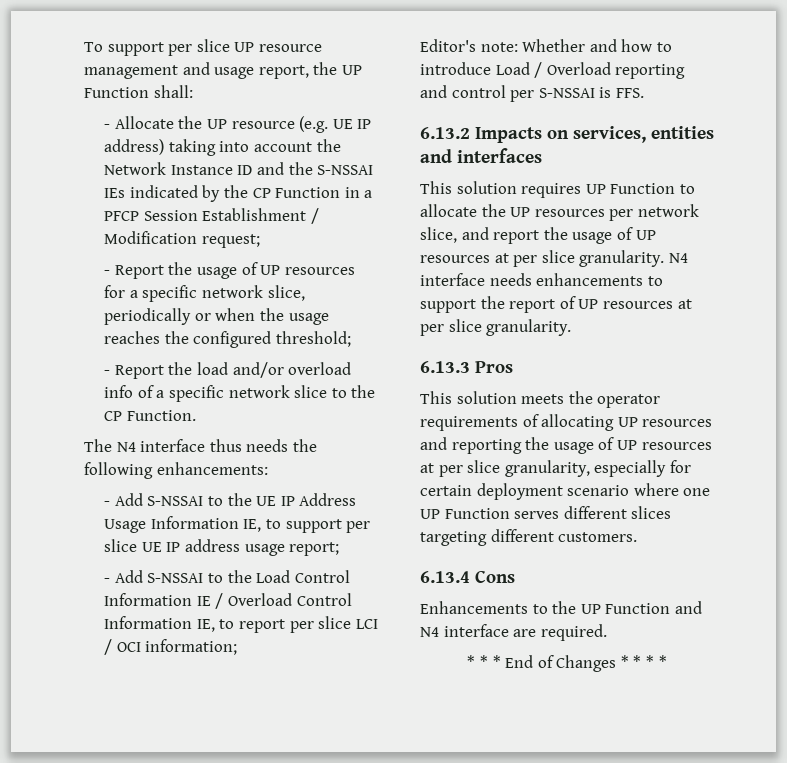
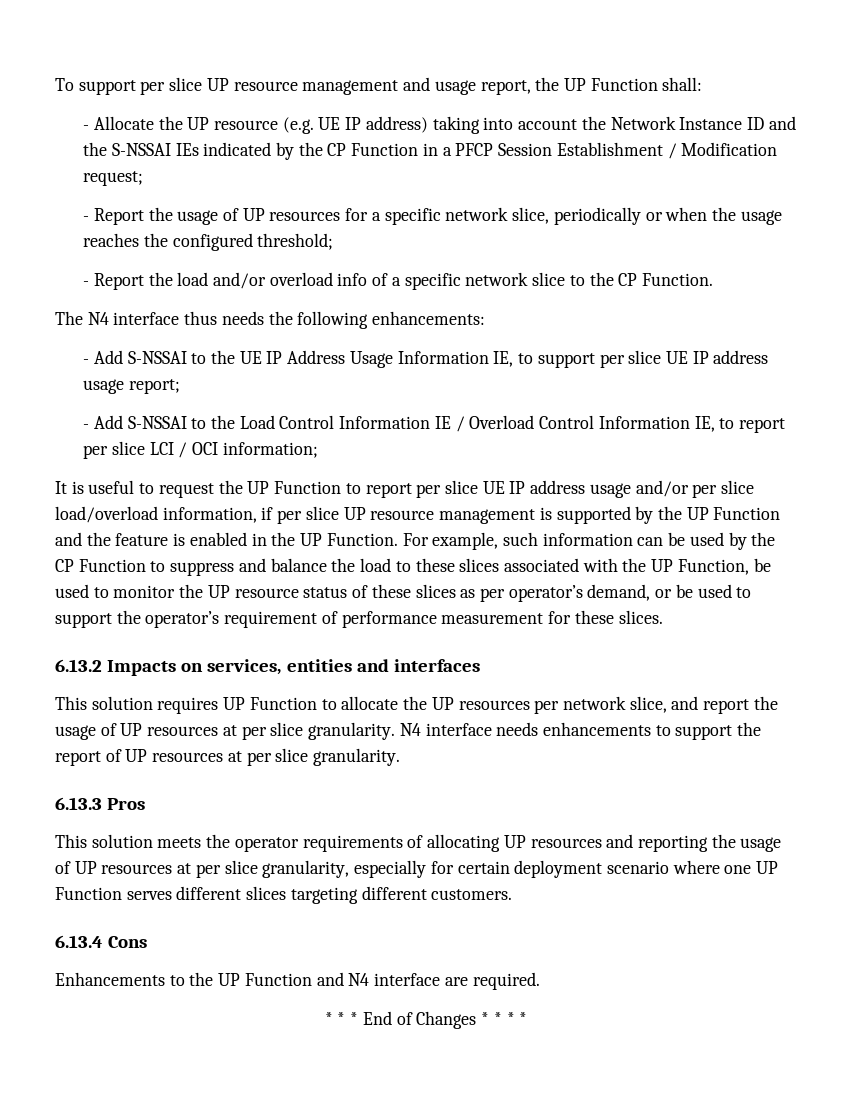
- Editor's note: Whether and how to introduce Load / Overload reporting and control per S-NSSAI is FFS.
+ It is useful to request the UP Function to report per slice UE IP address usage and/or per slice load/overload information, if per slice UP resource management is supported by the UP Function and the feature is enabled in the UP Function. For example, such information can be used by the CP Function to suppress and balance the load to these slices associated with the UP Function, be used to monitor the UP resource status of these slices as per operator’s demand, or be used to support the operator’s requirement of performance measurement for these slices.

